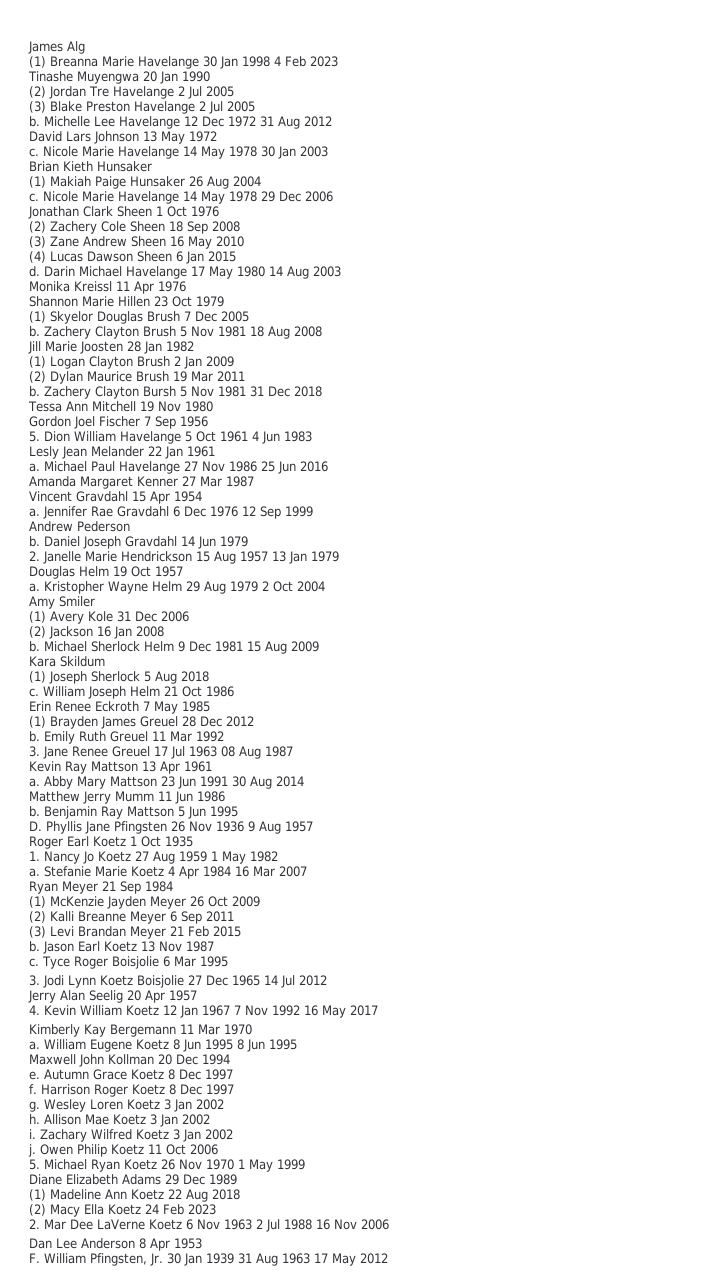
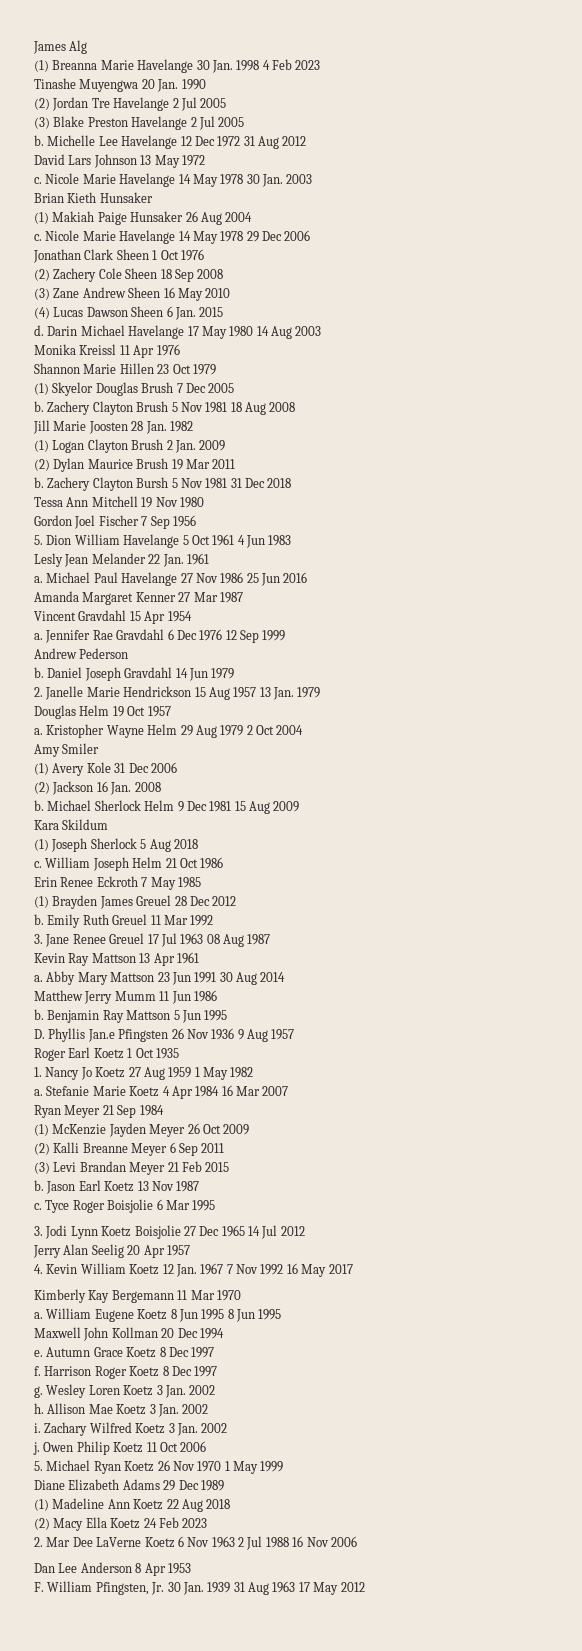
- (1) Breanna Marie Havelange 30 Jan 1998 4 Feb 2023
+ (1) Breanna Marie Havelange 30 Jan. 1998 4 Feb 2023
- Tinashe Muyengwa 20 Jan 1990
+ Tinashe Muyengwa 20 Jan. 1990
- Nicole Marie Havelange 14 May 1978 30 Jan 2003
+ Nicole Marie Havelange 14 May 1978 30 Jan. 2003
- (4) Lucas Dawson Sheen 6 Jan 2015
+ (4) Lucas Dawson Sheen 6 Jan. 2015
- Jill Marie Joosten 28 Jan 1982
+ Jill Marie Joosten 28 Jan. 1982
- (1) Logan Clayton Brush 2 Jan 2009
+ (1) Logan Clayton Brush 2 Jan. 2009
- Lesly Jean Melander 22 Jan 1961
+ Lesly Jean Melander 22 Jan. 1961
- 2. Janelle Marie Hendrickson 15 Aug 1957 13 Jan 1979
+ 2. Janelle Marie Hendrickson 15 Aug 1957 13 Jan. 1979
- (2) Jackson 16 Jan 2008
+ (2) Jackson 16 Jan. 2008
- D. Phyllis Jane Pfingsten 26 Nov 1936 9 Aug 1957
+ D. Phyllis Jan.e Pfingsten 26 Nov 1936 9 Aug 1957
- 4. Kevin William Koetz 12 Jan 1967 7 Nov 1992 16 May 2017
+ 4. Kevin William Koetz 12 Jan. 1967 7 Nov 1992 16 May 2017
- Wesley Loren Koetz 3 Jan 2002
+ Wesley Loren Koetz 3 Jan. 2002
- Allison Mae Koetz 3 Jan 2002
+ Allison Mae Koetz 3 Jan. 2002
- Zachary Wilfred Koetz 3 Jan 2002
+ Zachary Wilfred Koetz 3 Jan. 2002
- F. William Pfingsten, Jr. 30 Jan 1939 31 Aug 1963 17 May 2012
+ F. William Pfingsten, Jr. 30 Jan. 1939 31 Aug 1963 17 May 2012

